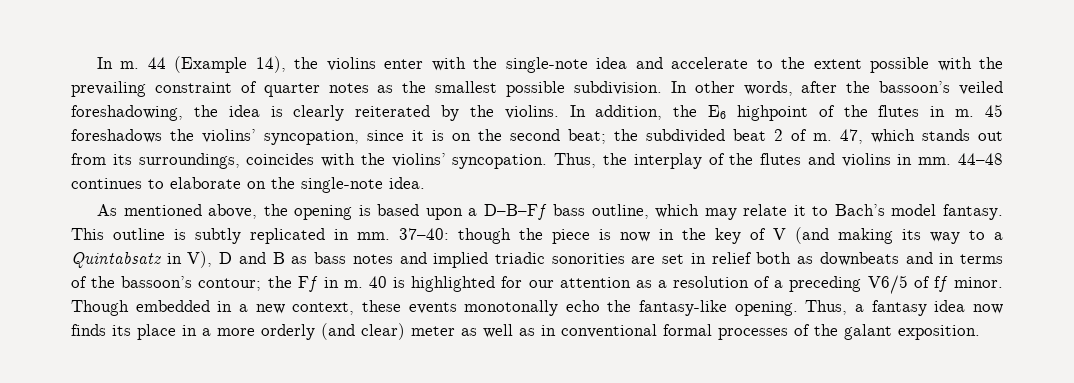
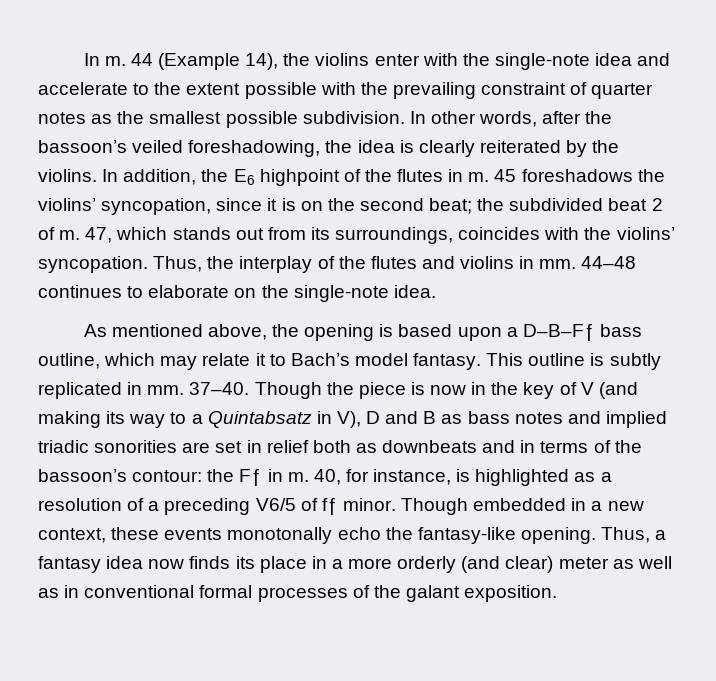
- 37–40: though the piece is now in the key of V (and making its way to a Quintabsatz in V), D and B as bass notes and implied triadic sonorities are set in relief both as downbeats and in terms of the bassoon’s contour; the Fƒ in m.
+ 37–40. Though the piece is now in the key of V (and making its way to a Quintabsatz in V), D and B as bass notes and implied triadic sonorities are set in relief both as downbeats and in terms of the bassoon’s contour: the Fƒ in m.
- 40 is highlighted for our attention as a resolution of a preceding V6/5 of fƒ minor.
+ 40, for instance, is highlighted as a resolution of a preceding V6/5 of fƒ minor.

